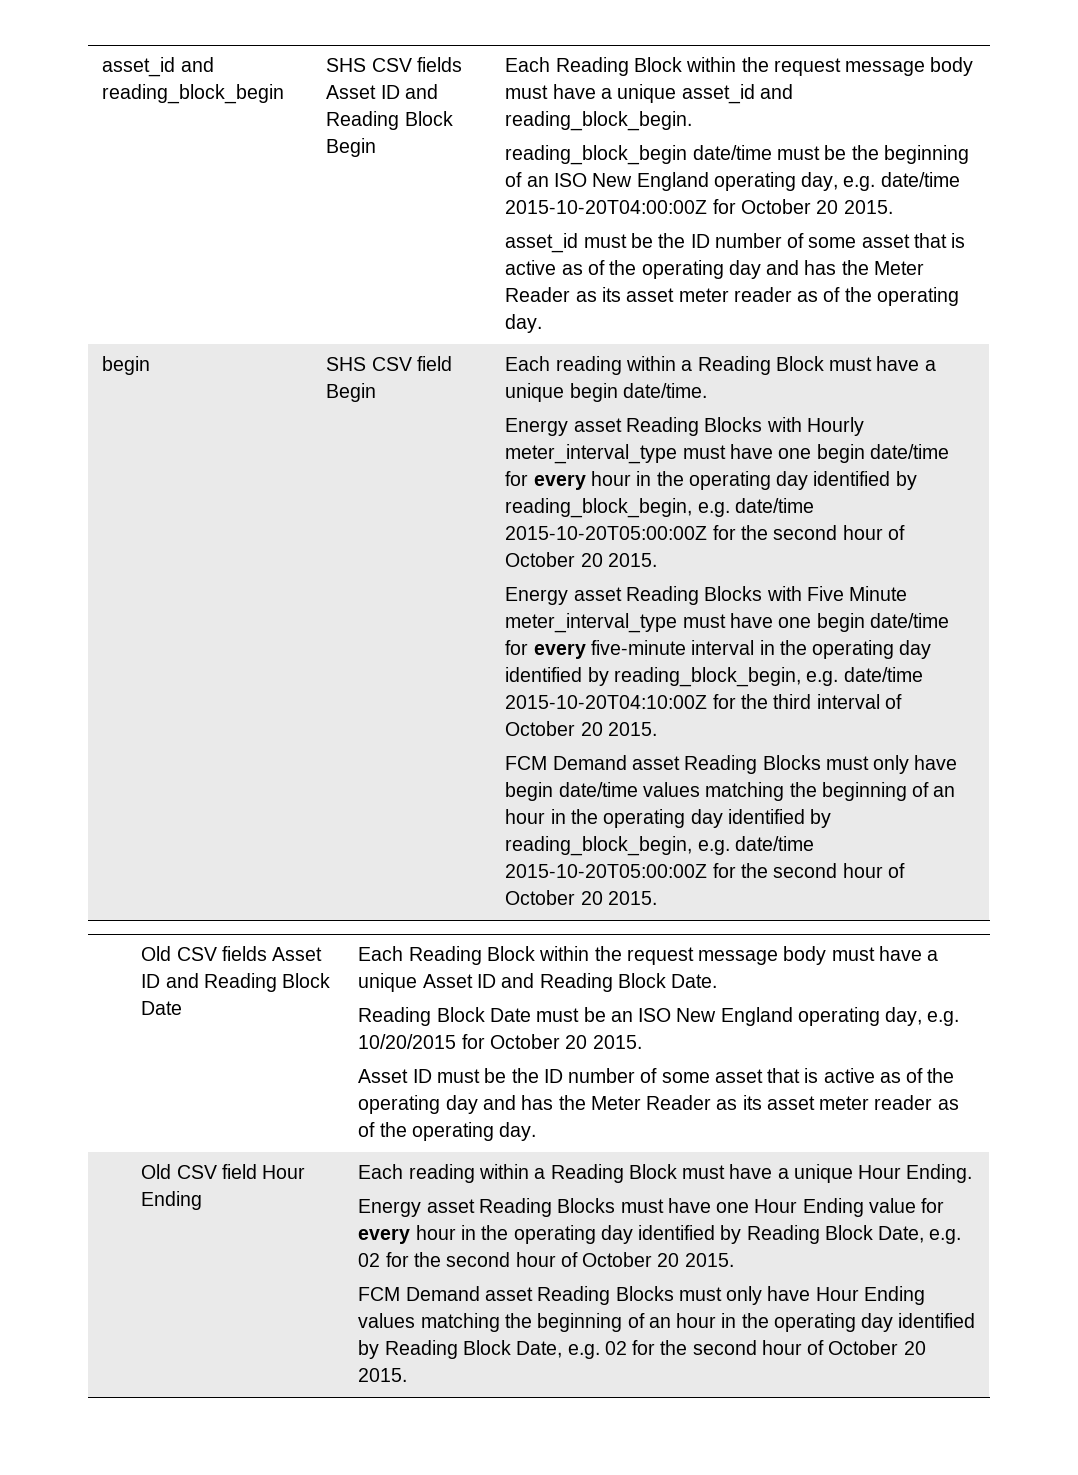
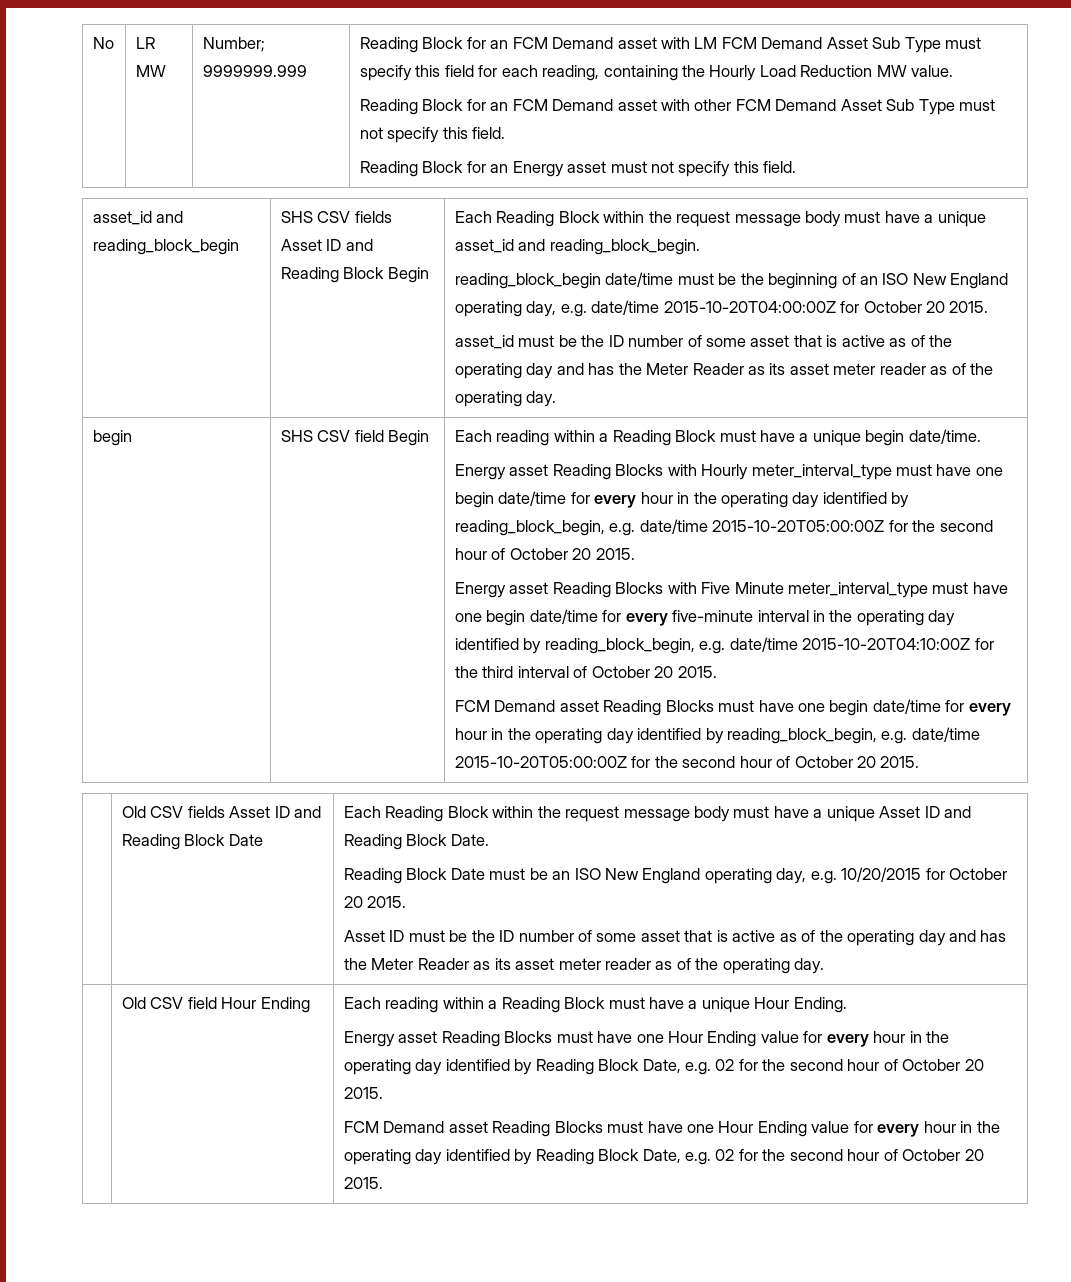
+ No | LR MW | Number; 9999999.999 | Reading Block for an FCM Demand asset with LM FCM Demand Asset Sub Type must specify this field for each reading, containing the Hourly Load Reduction MW value.
+ Reading Block for an FCM Demand asset with other FCM Demand Asset Sub Type must not specify this field.
+ Reading Block for an Energy asset must not specify this field.
- FCM Demand asset Reading Blocks must only have begin date/time values matching the beginning of an hour in the operating day identified by reading_block_begin, e.g. date/time 2015-10-20T05:00:00Z for the second hour of October 20 2015.
+ FCM Demand asset Reading Blocks must have one begin date/time for every hour in the operating day identified by reading_block_begin, e.g. date/time 2015-10-20T05:00:00Z for the second hour of October 20 2015.
- FCM Demand asset Reading Blocks must only have Hour Ending values matching the beginning of an hour in the operating day identified by Reading Block Date, e.g. 02 for the second hour of October 20 2015.
+ FCM Demand asset Reading Blocks must have one Hour Ending value for every hour in the operating day identified by Reading Block Date, e.g. 02 for the second hour of October 20 2015.

